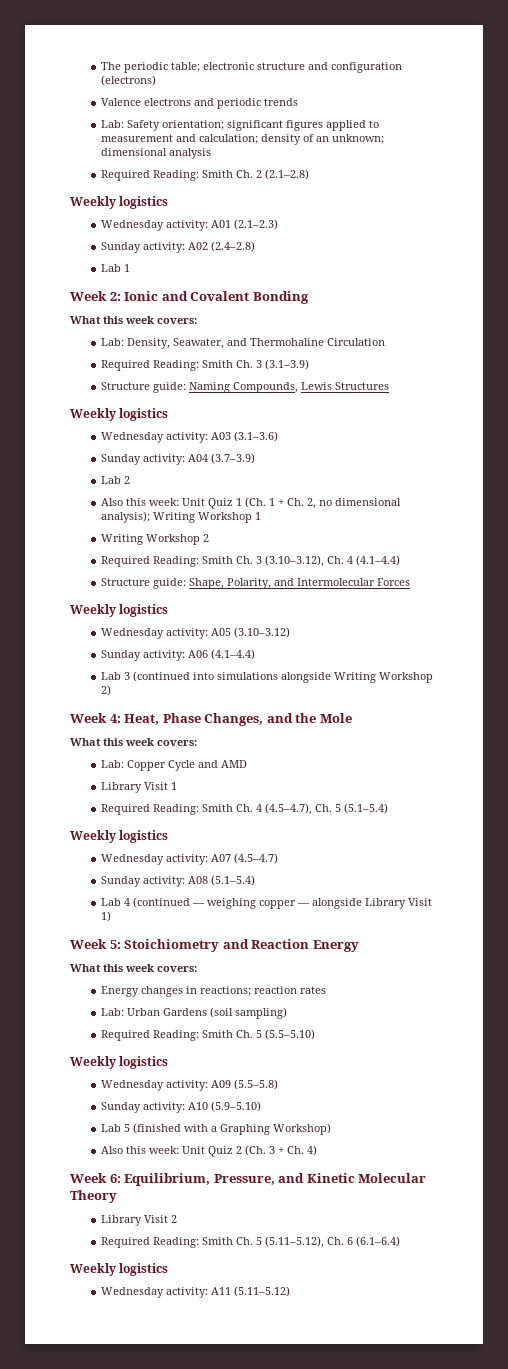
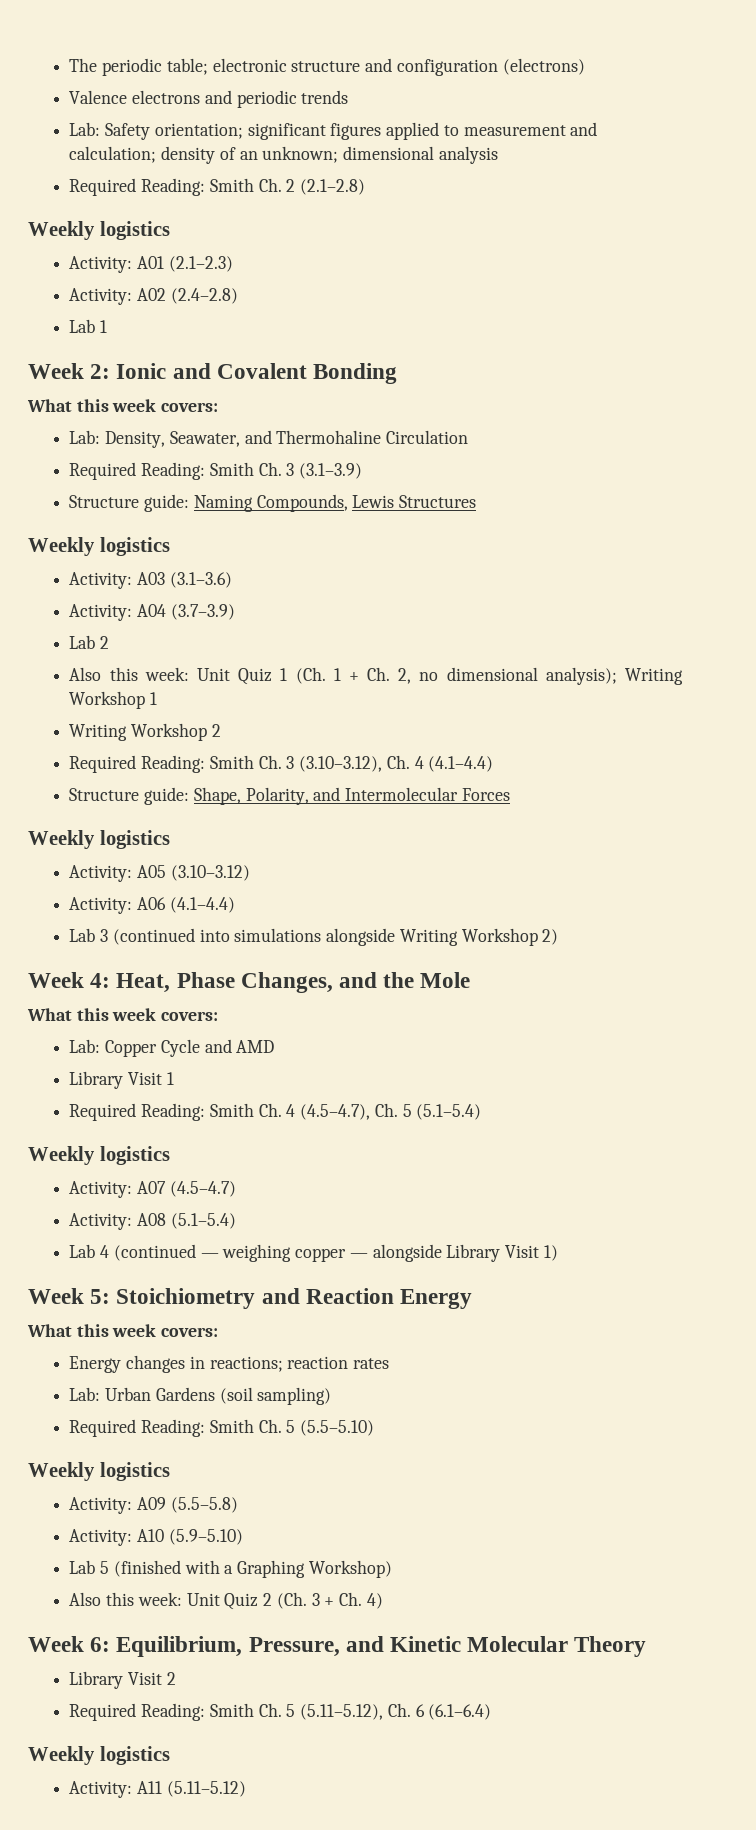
- Wednesday activity: A01 (2.1–2.3)
+ Activity: A01 (2.1–2.3)
- Sunday activity: A02 (2.4–2.8)
+ Activity: A02 (2.4–2.8)
- Wednesday activity: A03 (3.1–3.6)
+ Activity: A03 (3.1–3.6)
- Sunday activity: A04 (3.7–3.9)
+ Activity: A04 (3.7–3.9)
- Wednesday activity: A05 (3.10–3.12)
+ Activity: A05 (3.10–3.12)
- Sunday activity: A06 (4.1–4.4)
+ Activity: A06 (4.1–4.4)
- Wednesday activity: A07 (4.5–4.7)
+ Activity: A07 (4.5–4.7)
- Sunday activity: A08 (5.1–5.4)
+ Activity: A08 (5.1–5.4)
- Wednesday activity: A09 (5.5–5.8)
+ Activity: A09 (5.5–5.8)
- Sunday activity: A10 (5.9–5.10)
+ Activity: A10 (5.9–5.10)
- Wednesday activity: A11 (5.11–5.12)
+ Activity: A11 (5.11–5.12)

